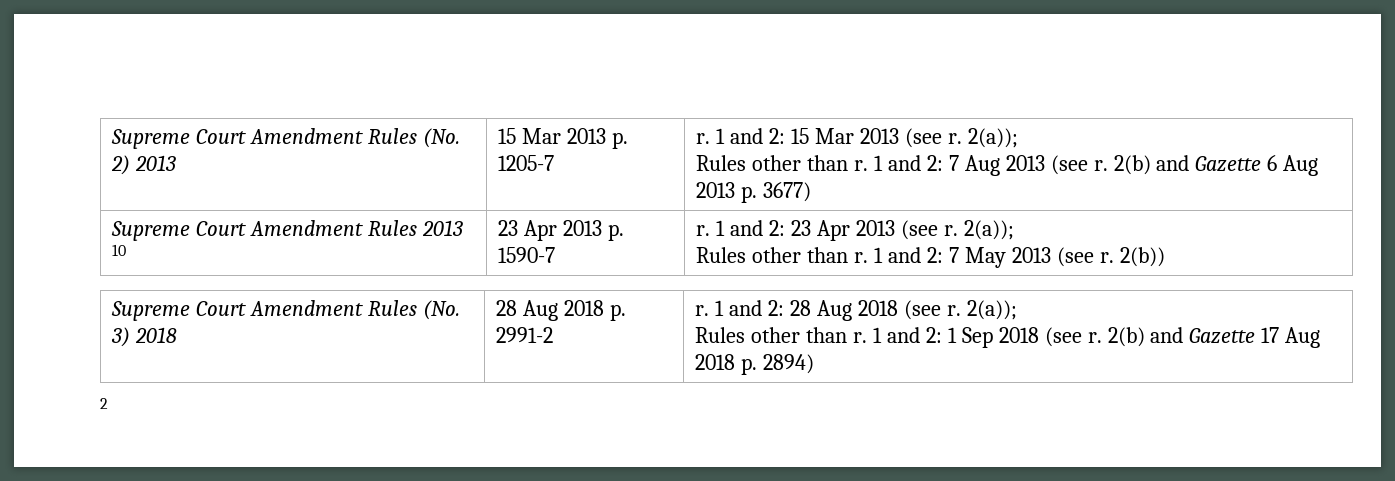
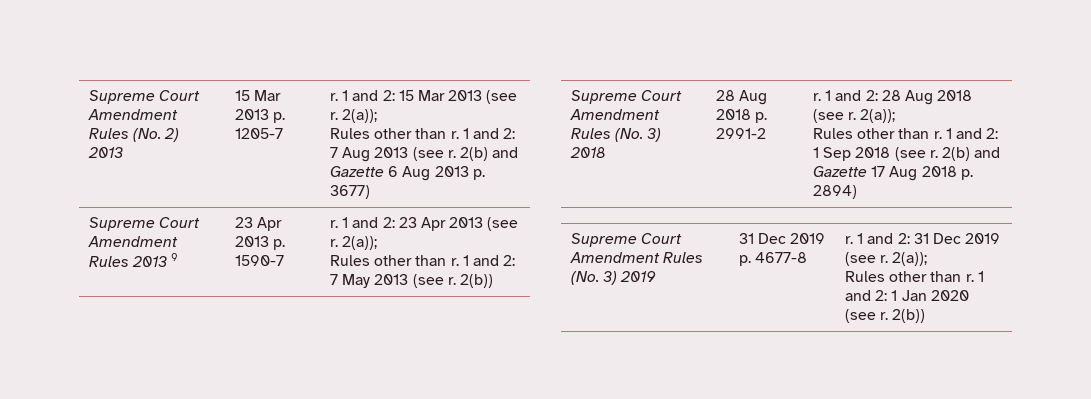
- Supreme Court Amendment Rules 2013 10 | 23 Apr 2013 p. 1590-7 | r. 1 and 2: 23 Apr 2013 (see r. 2(a));
+ Supreme Court Amendment Rules 2013 9 | 23 Apr 2013 p. 1590-7 | r. 1 and 2: 23 Apr 2013 (see r. 2(a));
- 2
+ Supreme Court Amendment Rules (No. 3) 2019 | 31 Dec 2019 p. 4677-8 | r. 1 and 2: 31 Dec 2019 (see r. 2(a));
+ Rules other than r. 1 and 2: 1 Jan 2020 (see r. 2(b))

